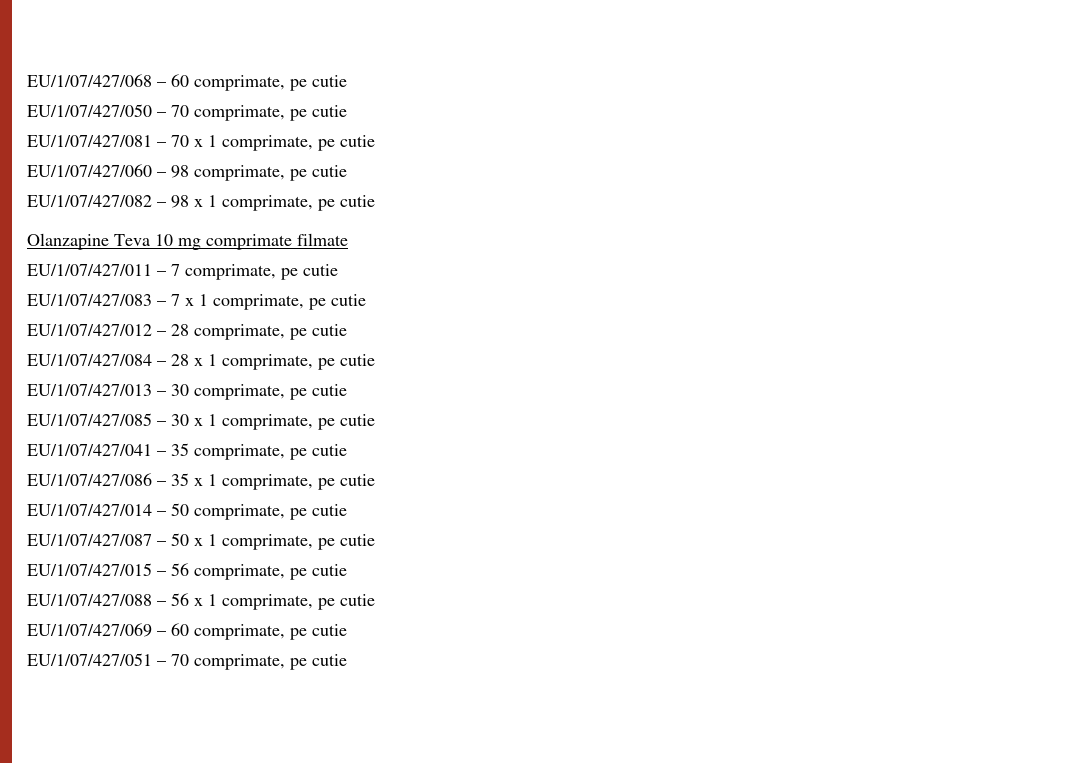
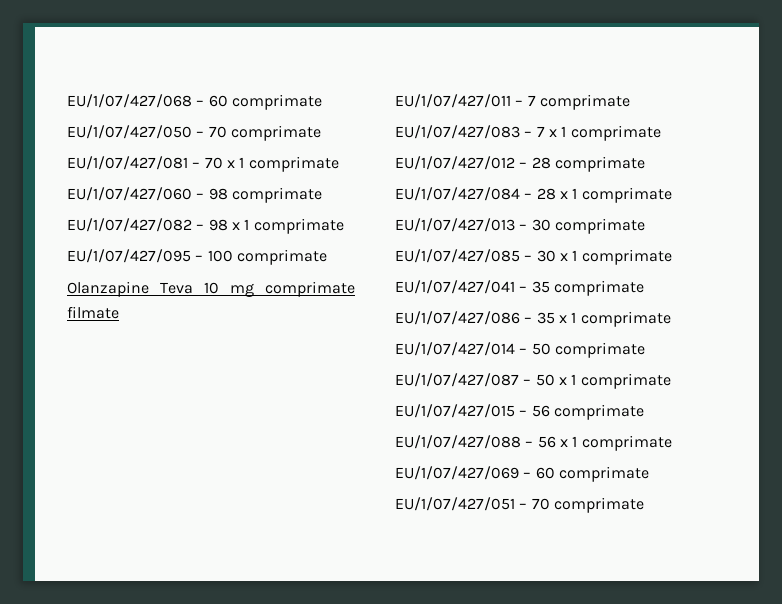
- EU/1/07/427/068 – 60 comprimate, pe cutie
+ EU/1/07/427/068 – 60 comprimate
- EU/1/07/427/050 – 70 comprimate, pe cutie
+ EU/1/07/427/050 – 70 comprimate
- EU/1/07/427/081 – 70 x 1 comprimate, pe cutie
+ EU/1/07/427/081 – 70 x 1 comprimate
- EU/1/07/427/060 – 98 comprimate, pe cutie
+ EU/1/07/427/060 – 98 comprimate
- EU/1/07/427/082 – 98 x 1 comprimate, pe cutie
+ EU/1/07/427/082 – 98 x 1 comprimate
+ EU/1/07/427/095 – 100 comprimate
- EU/1/07/427/011 – 7 comprimate, pe cutie
+ EU/1/07/427/011 – 7 comprimate
- EU/1/07/427/083 – 7 x 1 comprimate, pe cutie
+ EU/1/07/427/083 – 7 x 1 comprimate
- EU/1/07/427/012 – 28 comprimate, pe cutie
+ EU/1/07/427/012 – 28 comprimate
- EU/1/07/427/084 – 28 x 1 comprimate, pe cutie
+ EU/1/07/427/084 – 28 x 1 comprimate
- EU/1/07/427/013 – 30 comprimate, pe cutie
+ EU/1/07/427/013 – 30 comprimate
- EU/1/07/427/085 – 30 x 1 comprimate, pe cutie
+ EU/1/07/427/085 – 30 x 1 comprimate
- EU/1/07/427/041 – 35 comprimate, pe cutie
+ EU/1/07/427/041 – 35 comprimate
- EU/1/07/427/086 – 35 x 1 comprimate, pe cutie
+ EU/1/07/427/086 – 35 x 1 comprimate
- EU/1/07/427/014 – 50 comprimate, pe cutie
+ EU/1/07/427/014 – 50 comprimate
- EU/1/07/427/087 – 50 x 1 comprimate, pe cutie
+ EU/1/07/427/087 – 50 x 1 comprimate
- EU/1/07/427/015 – 56 comprimate, pe cutie
+ EU/1/07/427/015 – 56 comprimate
- EU/1/07/427/088 – 56 x 1 comprimate, pe cutie
+ EU/1/07/427/088 – 56 x 1 comprimate
- EU/1/07/427/069 – 60 comprimate, pe cutie
+ EU/1/07/427/069 – 60 comprimate
- EU/1/07/427/051 – 70 comprimate, pe cutie
+ EU/1/07/427/051 – 70 comprimate

